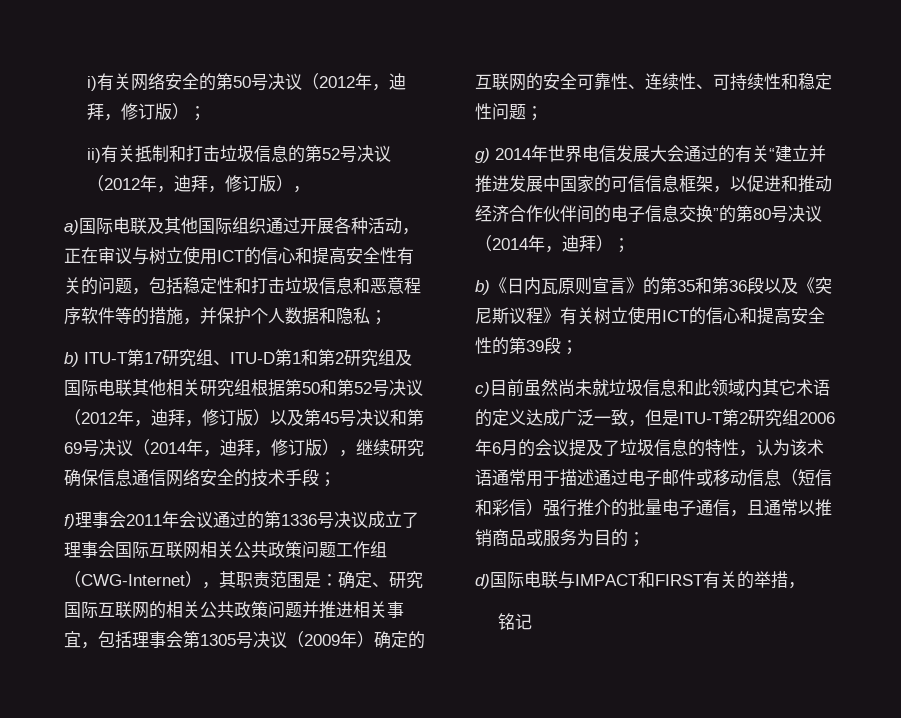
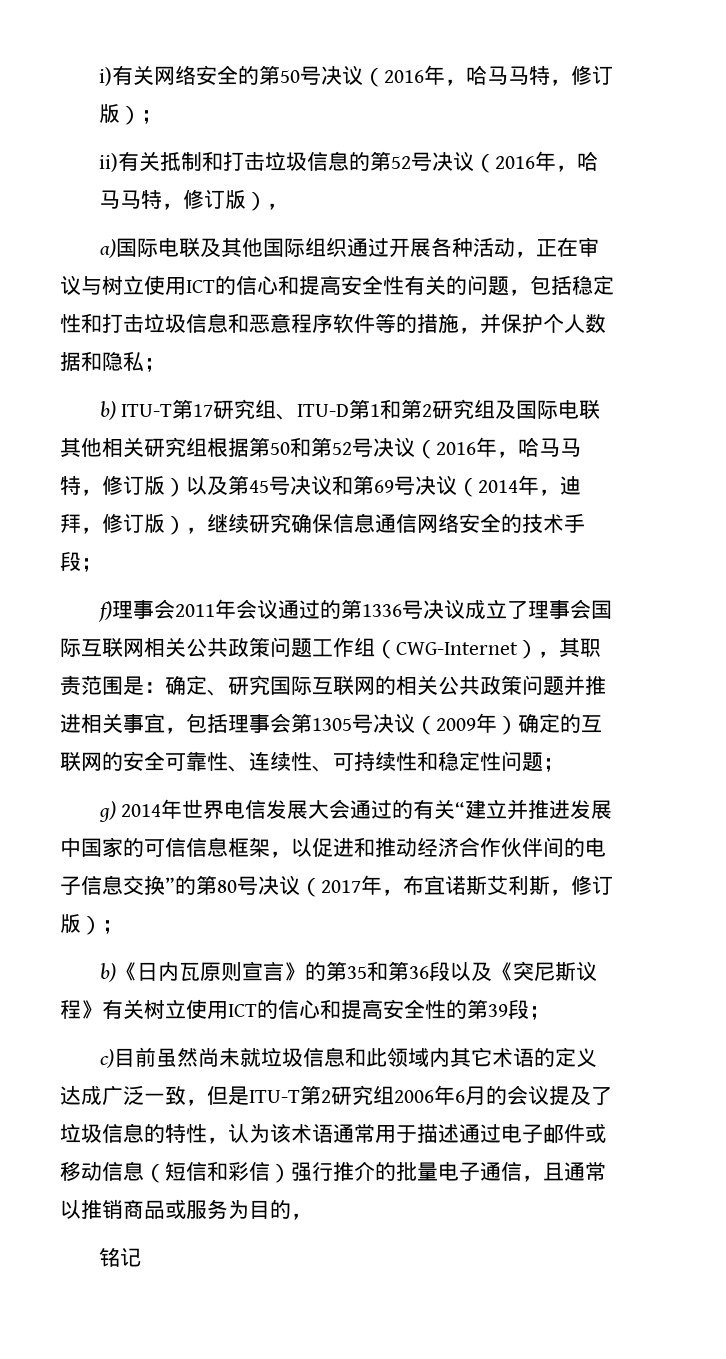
- i)有关网络安全的第50号决议（2012年，迪拜，修订版）；
+ i)有关网络安全的第50号决议（2016年，哈马马特，修订版）；
- ii)有关抵制和打击垃圾信息的第52号决议（2012年，迪拜，修订版），
+ ii)有关抵制和打击垃圾信息的第52号决议（2016年，哈马马特，修订版），
- b) ITU-T第17研究组、ITU-D第1和第2研究组及国际电联其他相关研究组根据第50和第52号决议（2012年，迪拜，修订版）以及第45号决议和第69号决议（2014年，迪拜，修订版），继续研究确保信息通信网络安全的技术手段；
+ b) ITU-T第17研究组、ITU-D第1和第2研究组及国际电联其他相关研究组根据第50和第52号决议（2016年，哈马马特，修订版）以及第45号决议和第69号决议（2014年，迪拜，修订版），继续研究确保信息通信网络安全的技术手段；
- g) 2014年世界电信发展大会通过的有关“建立并推进发展中国家的可信信息框架，以促进和推动经济合作伙伴间的电子信息交换”的第80号决议（2014年，迪拜）；
+ g) 2014年世界电信发展大会通过的有关“建立并推进发展中国家的可信信息框架，以促进和推动经济合作伙伴间的电子信息交换”的第80号决议（2017年，布宜诺斯艾利斯，修订版）；
- c)目前虽然尚未就垃圾信息和此领域内其它术语的定义达成广泛一致，但是ITU-T第2研究组2006年6月的会议提及了垃圾信息的特性，认为该术语通常用于描述通过电子邮件或移动信息（短信和彩信）强行推介的批量电子通信，且通常以推销商品或服务为目的；
- d)国际电联与IMPACT和FIRST有关的举措，
+ c)目前虽然尚未就垃圾信息和此领域内其它术语的定义达成广泛一致，但是ITU-T第2研究组2006年6月的会议提及了垃圾信息的特性，认为该术语通常用于描述通过电子邮件或移动信息（短信和彩信）强行推介的批量电子通信，且通常以推销商品或服务为目的，

